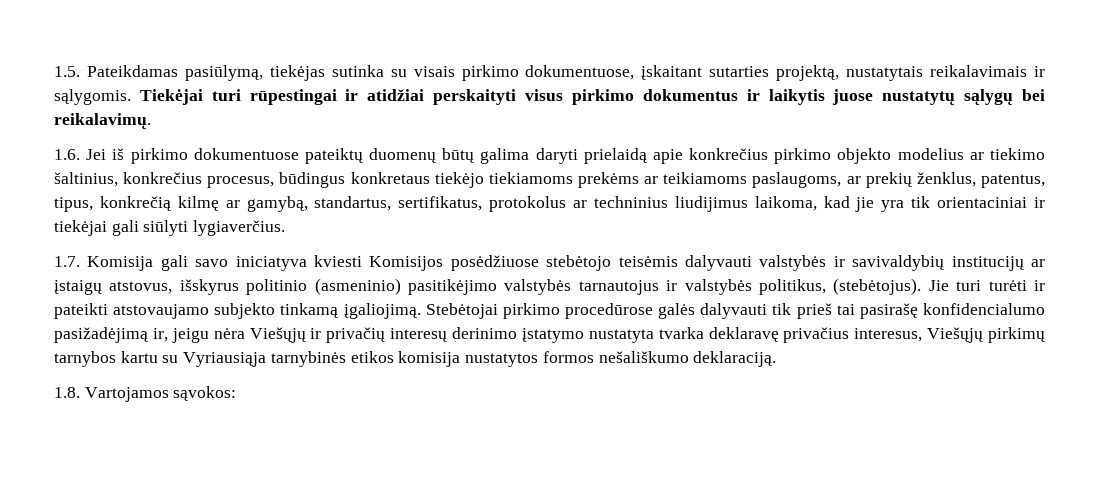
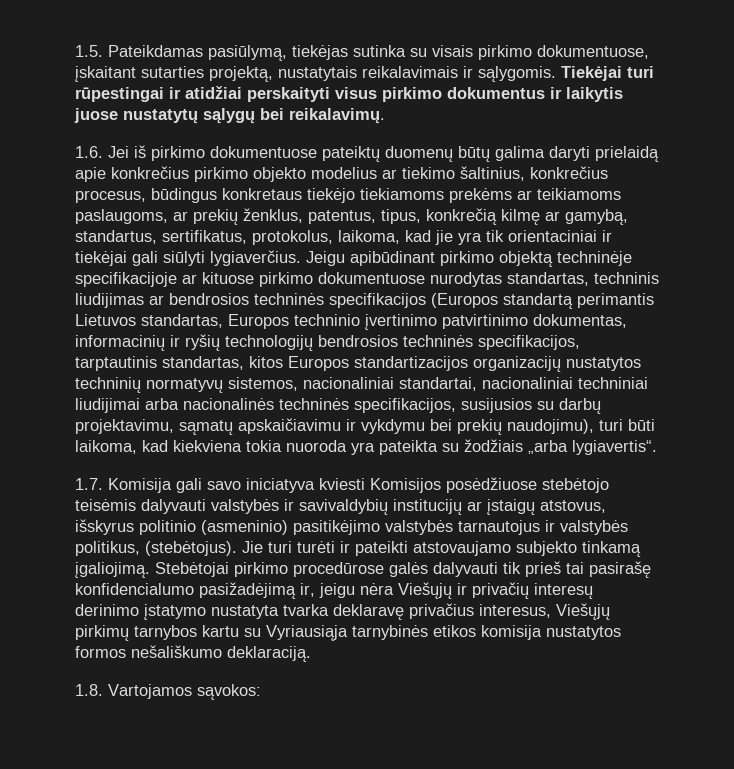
- 1.6. Jei iš pirkimo dokumentuose pateiktų duomenų būtų galima daryti prielaidą apie konkrečius pirkimo objekto modelius ar tiekimo šaltinius, konkrečius procesus, būdingus konkretaus tiekėjo tiekiamoms prekėms ar teikiamoms paslaugoms, ar prekių ženklus, patentus, tipus, konkrečią kilmę ar gamybą, standartus, sertifikatus, protokolus ar techninius liudijimus laikoma, kad jie yra tik orientaciniai ir tiekėjai gali siūlyti lygiaverčius.
+ 1.6. Jei iš pirkimo dokumentuose pateiktų duomenų būtų galima daryti prielaidą apie konkrečius pirkimo objekto modelius ar tiekimo šaltinius, konkrečius procesus, būdingus konkretaus tiekėjo tiekiamoms prekėms ar teikiamoms paslaugoms, ar prekių ženklus, patentus, tipus, konkrečią kilmę ar gamybą, standartus, sertifikatus, protokolus, laikoma, kad jie yra tik orientaciniai ir tiekėjai gali siūlyti lygiaverčius. Jeigu apibūdinant pirkimo objektą techninėje specifikacijoje ar kituose pirkimo dokumentuose nurodytas standartas, techninis liudijimas ar bendrosios techninės specifikacijos (Europos standartą perimantis Lietuvos standartas, Europos techninio įvertinimo patvirtinimo dokumentas, informacinių ir ryšių technologijų bendrosios techninės specifikacijos, tarptautinis standartas, kitos Europos standartizacijos organizacijų nustatytos techninių normatyvų sistemos, nacionaliniai standartai, nacionaliniai techniniai liudijimai arba nacionalinės techninės specifikacijos, susijusios su darbų projektavimu, sąmatų apskaičiavimu ir vykdymu bei prekių naudojimu), turi būti laikoma, kad kiekviena tokia nuoroda yra pateikta su žodžiais „arba lygiavertis“.

